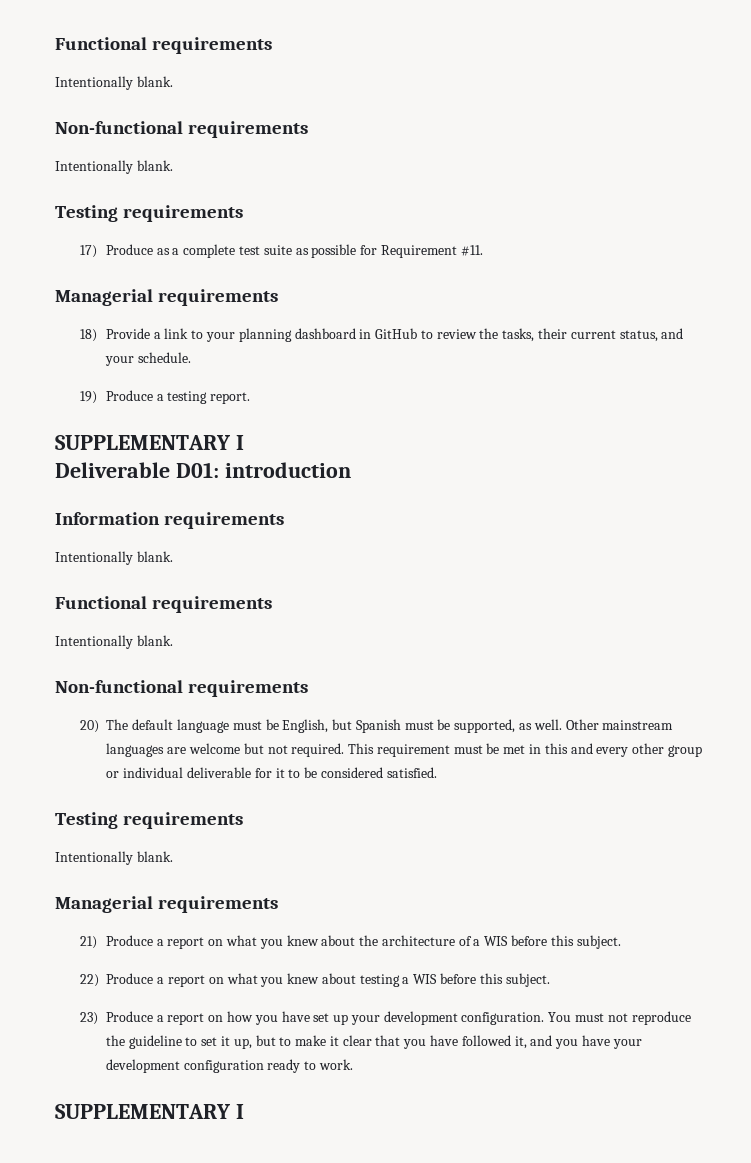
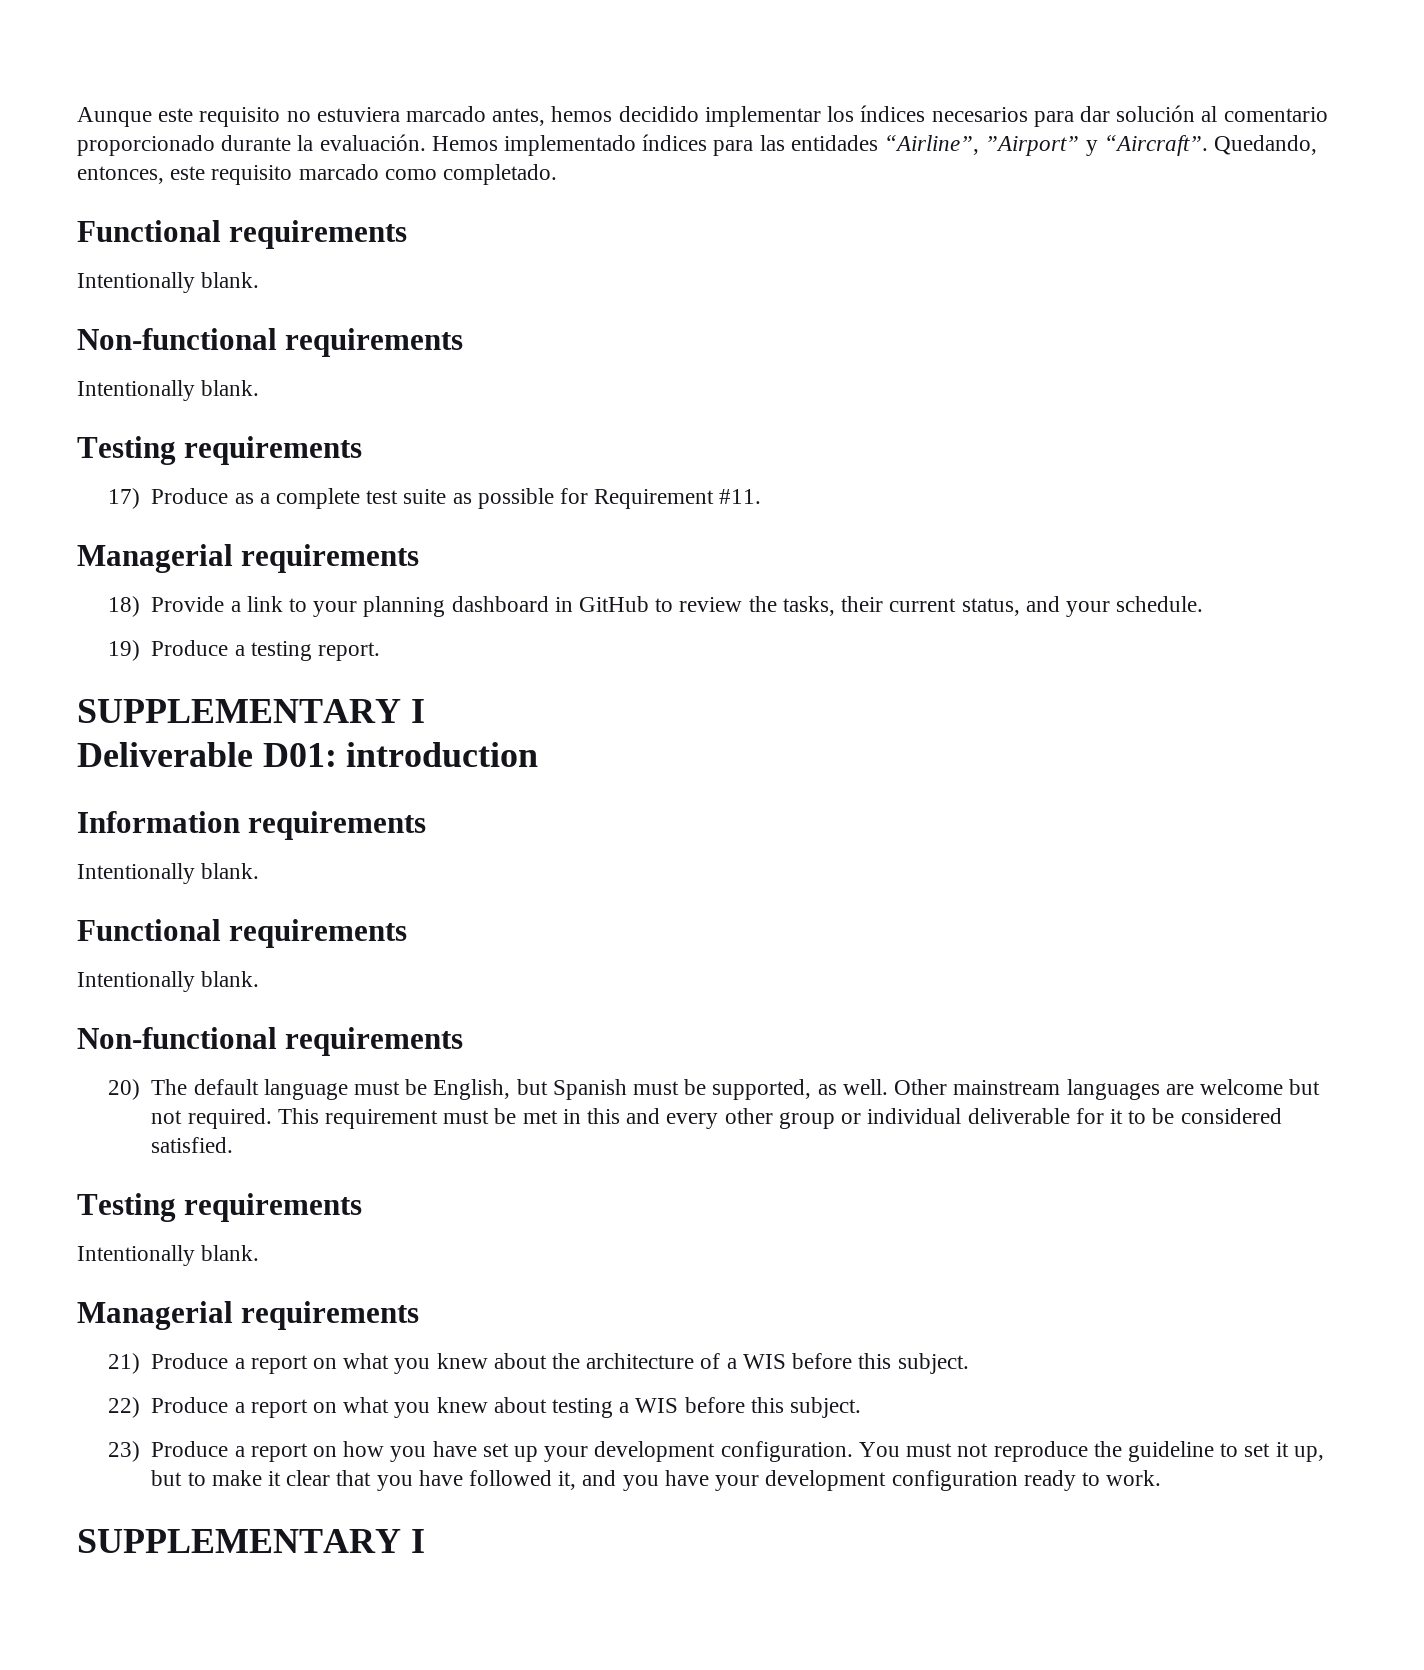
+ Aunque este requisito no estuviera marcado antes, hemos decidido implementar los índices necesarios para dar solución al comentario proporcionado durante la evaluación. Hemos implementado índices para las entidades “Airline”, ”Airport” y “Aircraft”. Quedando, entonces, este requisito marcado como completado.

